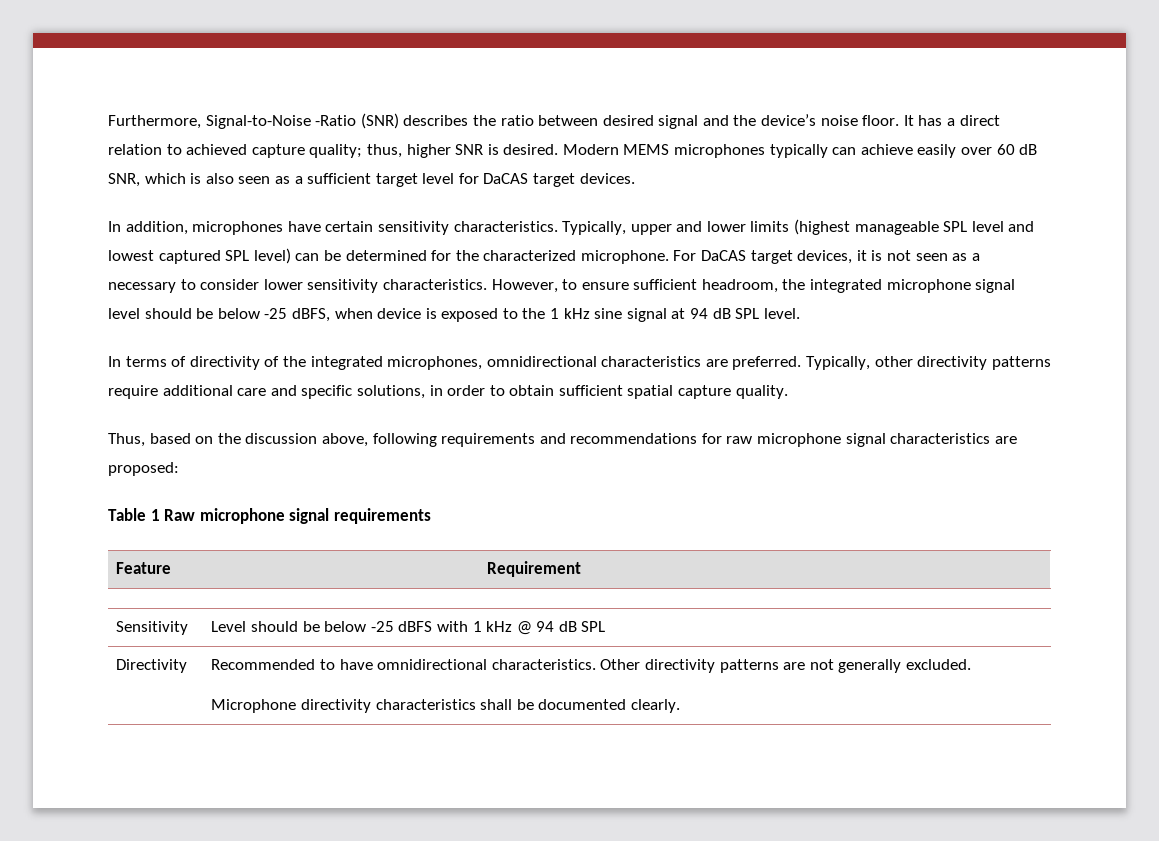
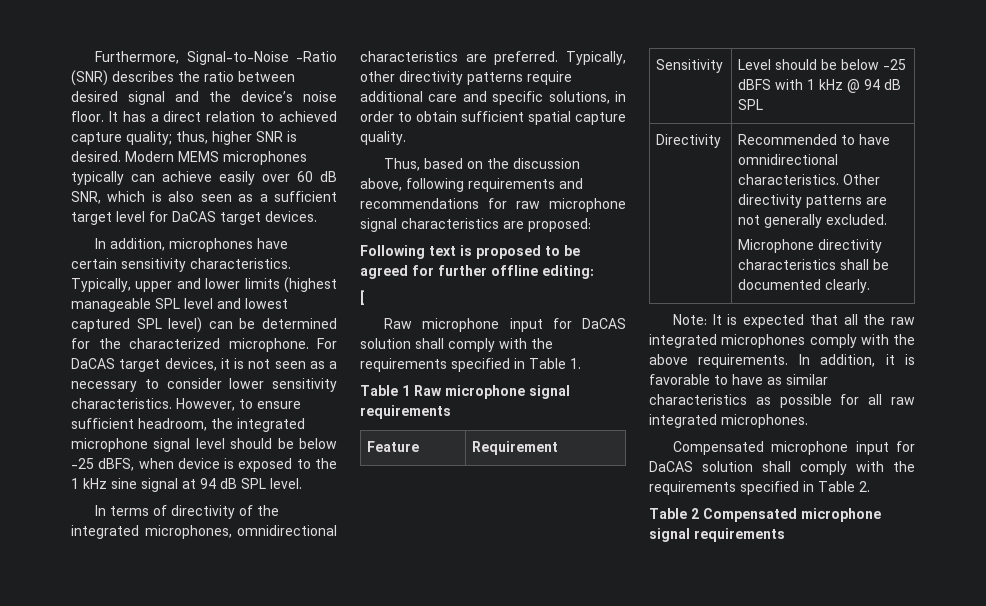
+ Following text is proposed to be agreed for further offline editing:
+ [
+ Raw microphone input for DaCAS solution shall comply with the requirements specified in Table 1.
+ Note: It is expected that all the raw integrated microphones comply with the above requirements. In addition, it is favorable to have as similar characteristics as possible for all raw integrated microphones.
+ Compensated microphone input for DaCAS solution shall comply with the requirements specified in Table 2.
+ Table 2 Compensated microphone signal requirements

